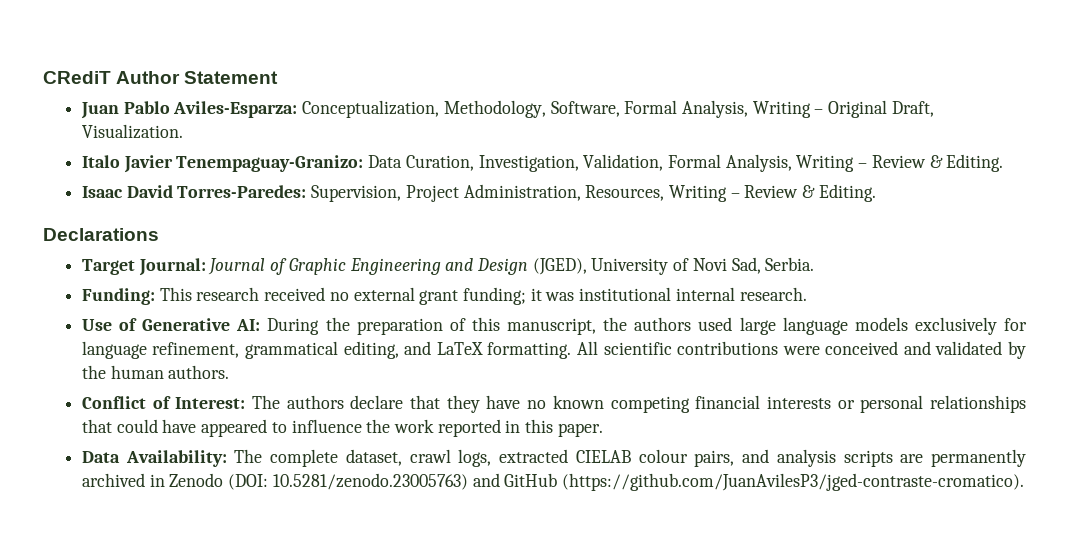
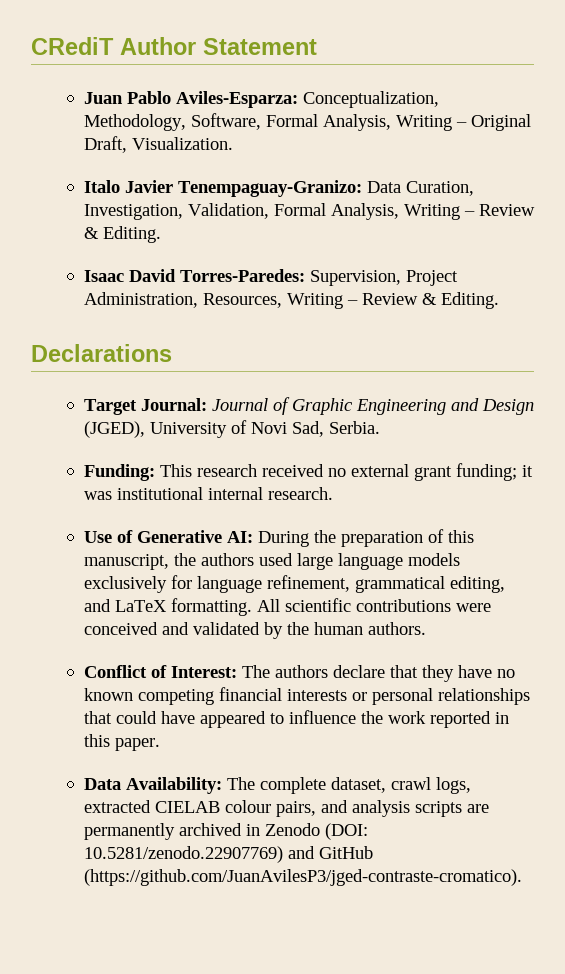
- Data Availability: The complete dataset, crawl logs, extracted CIELAB colour pairs, and analysis scripts are permanently archived in Zenodo (DOI: 10.5281/zenodo.23005763) and GitHub (https://github.com/JuanAvilesP3/jged-contraste-cromatico).
+ Data Availability: The complete dataset, crawl logs, extracted CIELAB colour pairs, and analysis scripts are permanently archived in Zenodo (DOI: 10.5281/zenodo.22907769) and GitHub (https://github.com/JuanAvilesP3/jged-contraste-cromatico).

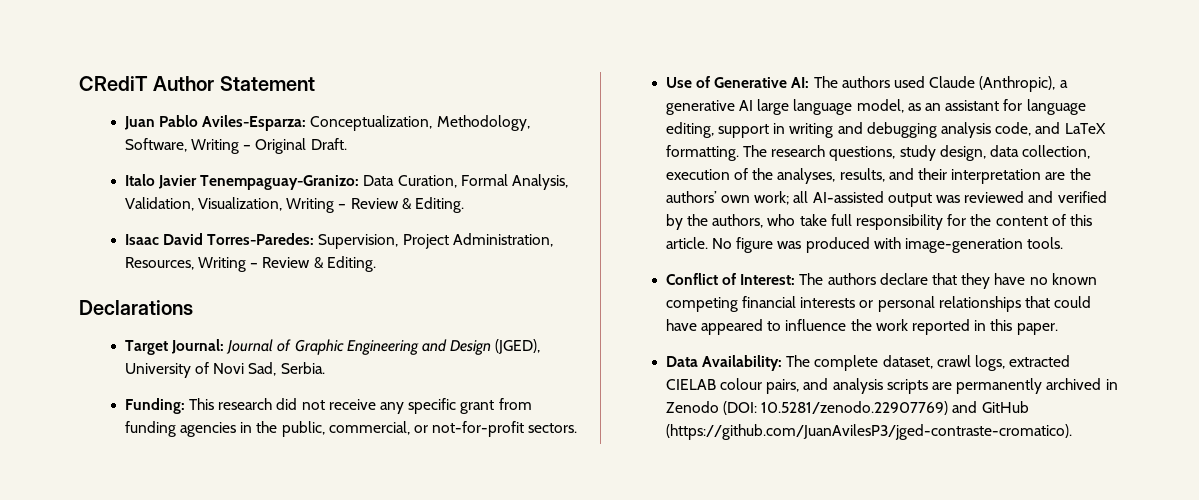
- Juan Pablo Aviles-Esparza: Conceptualization, Methodology, Software, Formal Analysis, Writing – Original Draft, Visualization.
+ Juan Pablo Aviles-Esparza: Conceptualization, Methodology, Software, Writing – Original Draft.
- Italo Javier Tenempaguay-Granizo: Data Curation, Investigation, Validation, Formal Analysis, Writing – Review & Editing.
+ Italo Javier Tenempaguay-Granizo: Data Curation, Formal Analysis, Validation, Visualization, Writing – Review & Editing.
- Funding: This research received no external grant funding; it was institutional internal research.
- Use of Generative AI: During the preparation of this manuscript, the authors used large language models exclusively for language refinement, grammatical editing, and LaTeX formatting. All scientific contributions were conceived and validated by the human authors.
+ Funding: This research did not receive any specific grant from funding agencies in the public, commercial, or not-for-profit sectors.
+ Use of Generative AI: The authors used Claude (Anthropic), a generative AI large language model, as an assistant for language editing, support in writing and debugging analysis code, and LaTeX formatting. The research questions, study design, data collection, execution of the analyses, results, and their interpretation are the authors’ own work; all AI-assisted output was reviewed and verified by the authors, who take full responsibility for the content of this article. No figure was produced with image-generation tools.

